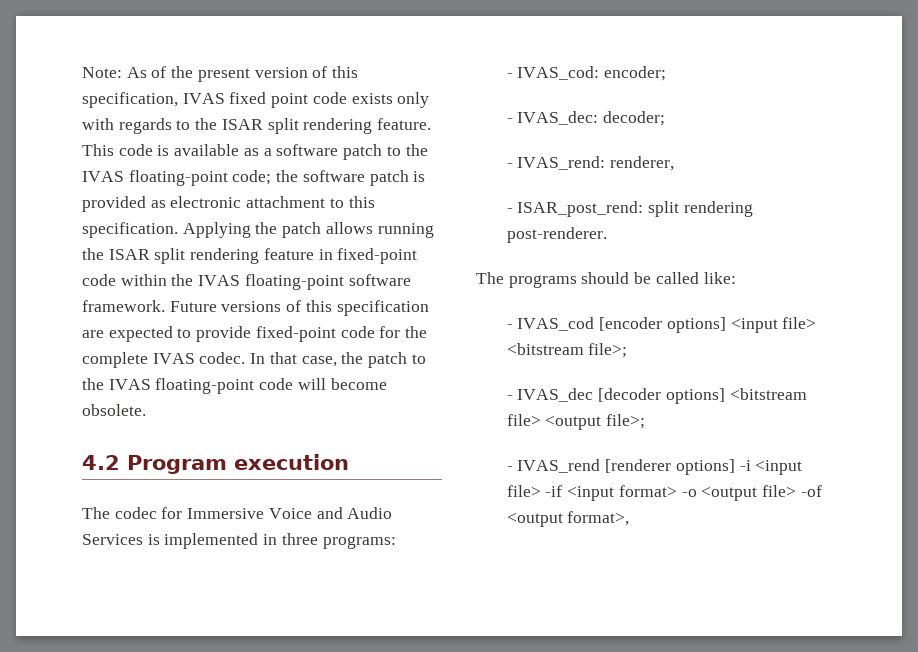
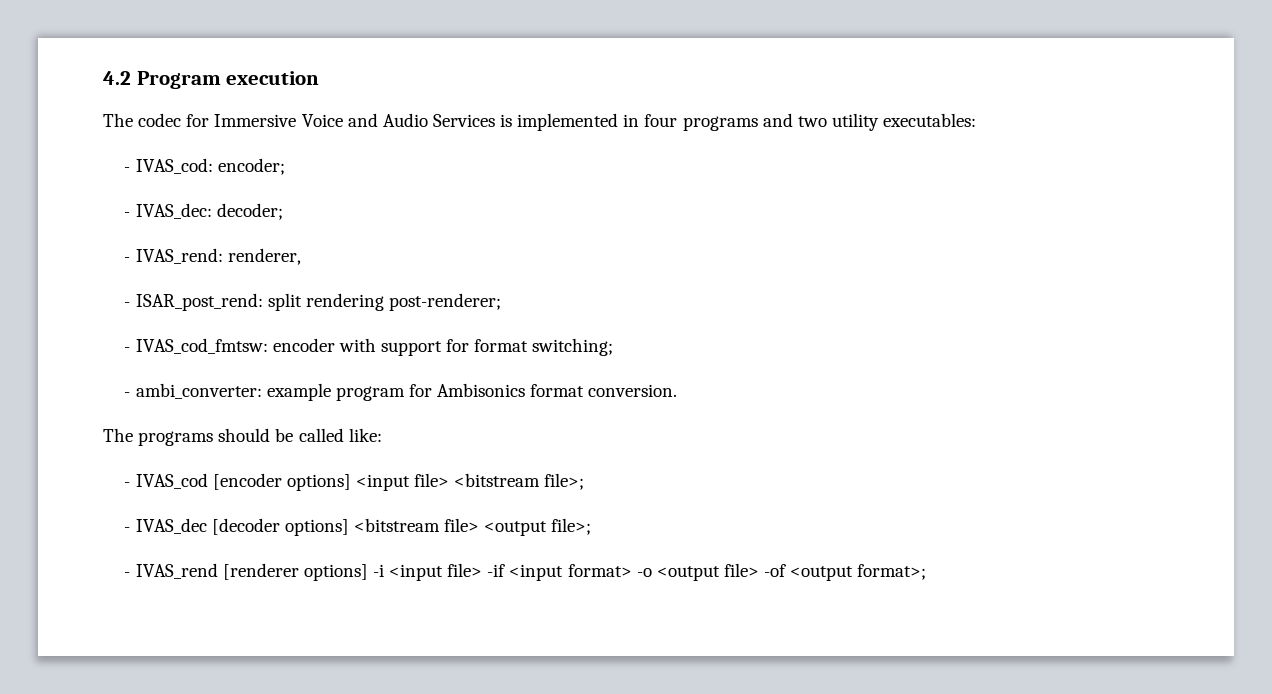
- Note: As of the present version of this specification, IVAS fixed point code exists only with regards to the ISAR split rendering feature. This code is available as a software patch to the IVAS floating-point code; the software patch is provided as electronic attachment to this specification. Applying the patch allows running the ISAR split rendering feature in fixed-point code within the IVAS floating-point software framework. Future versions of this specification are expected to provide fixed-point code for the complete IVAS codec. In that case, the patch to the IVAS floating-point code will become obsolete.
- The codec for Immersive Voice and Audio Services is implemented in three programs:
+ The codec for Immersive Voice and Audio Services is implemented in four programs and two utility executables:
- - ISAR_post_rend: split rendering post-renderer.
+ - ISAR_post_rend: split rendering post-renderer;
+ - IVAS_cod_fmtsw: encoder with support for format switching;
+ - ambi_converter: example program for Ambisonics format conversion.
- - IVAS_rend [renderer options] -i <input file> -if <input format> -o <output file> -of <output format>,
+ - IVAS_rend [renderer options] -i <input file> -if <input format> -o <output file> -of <output format>;

